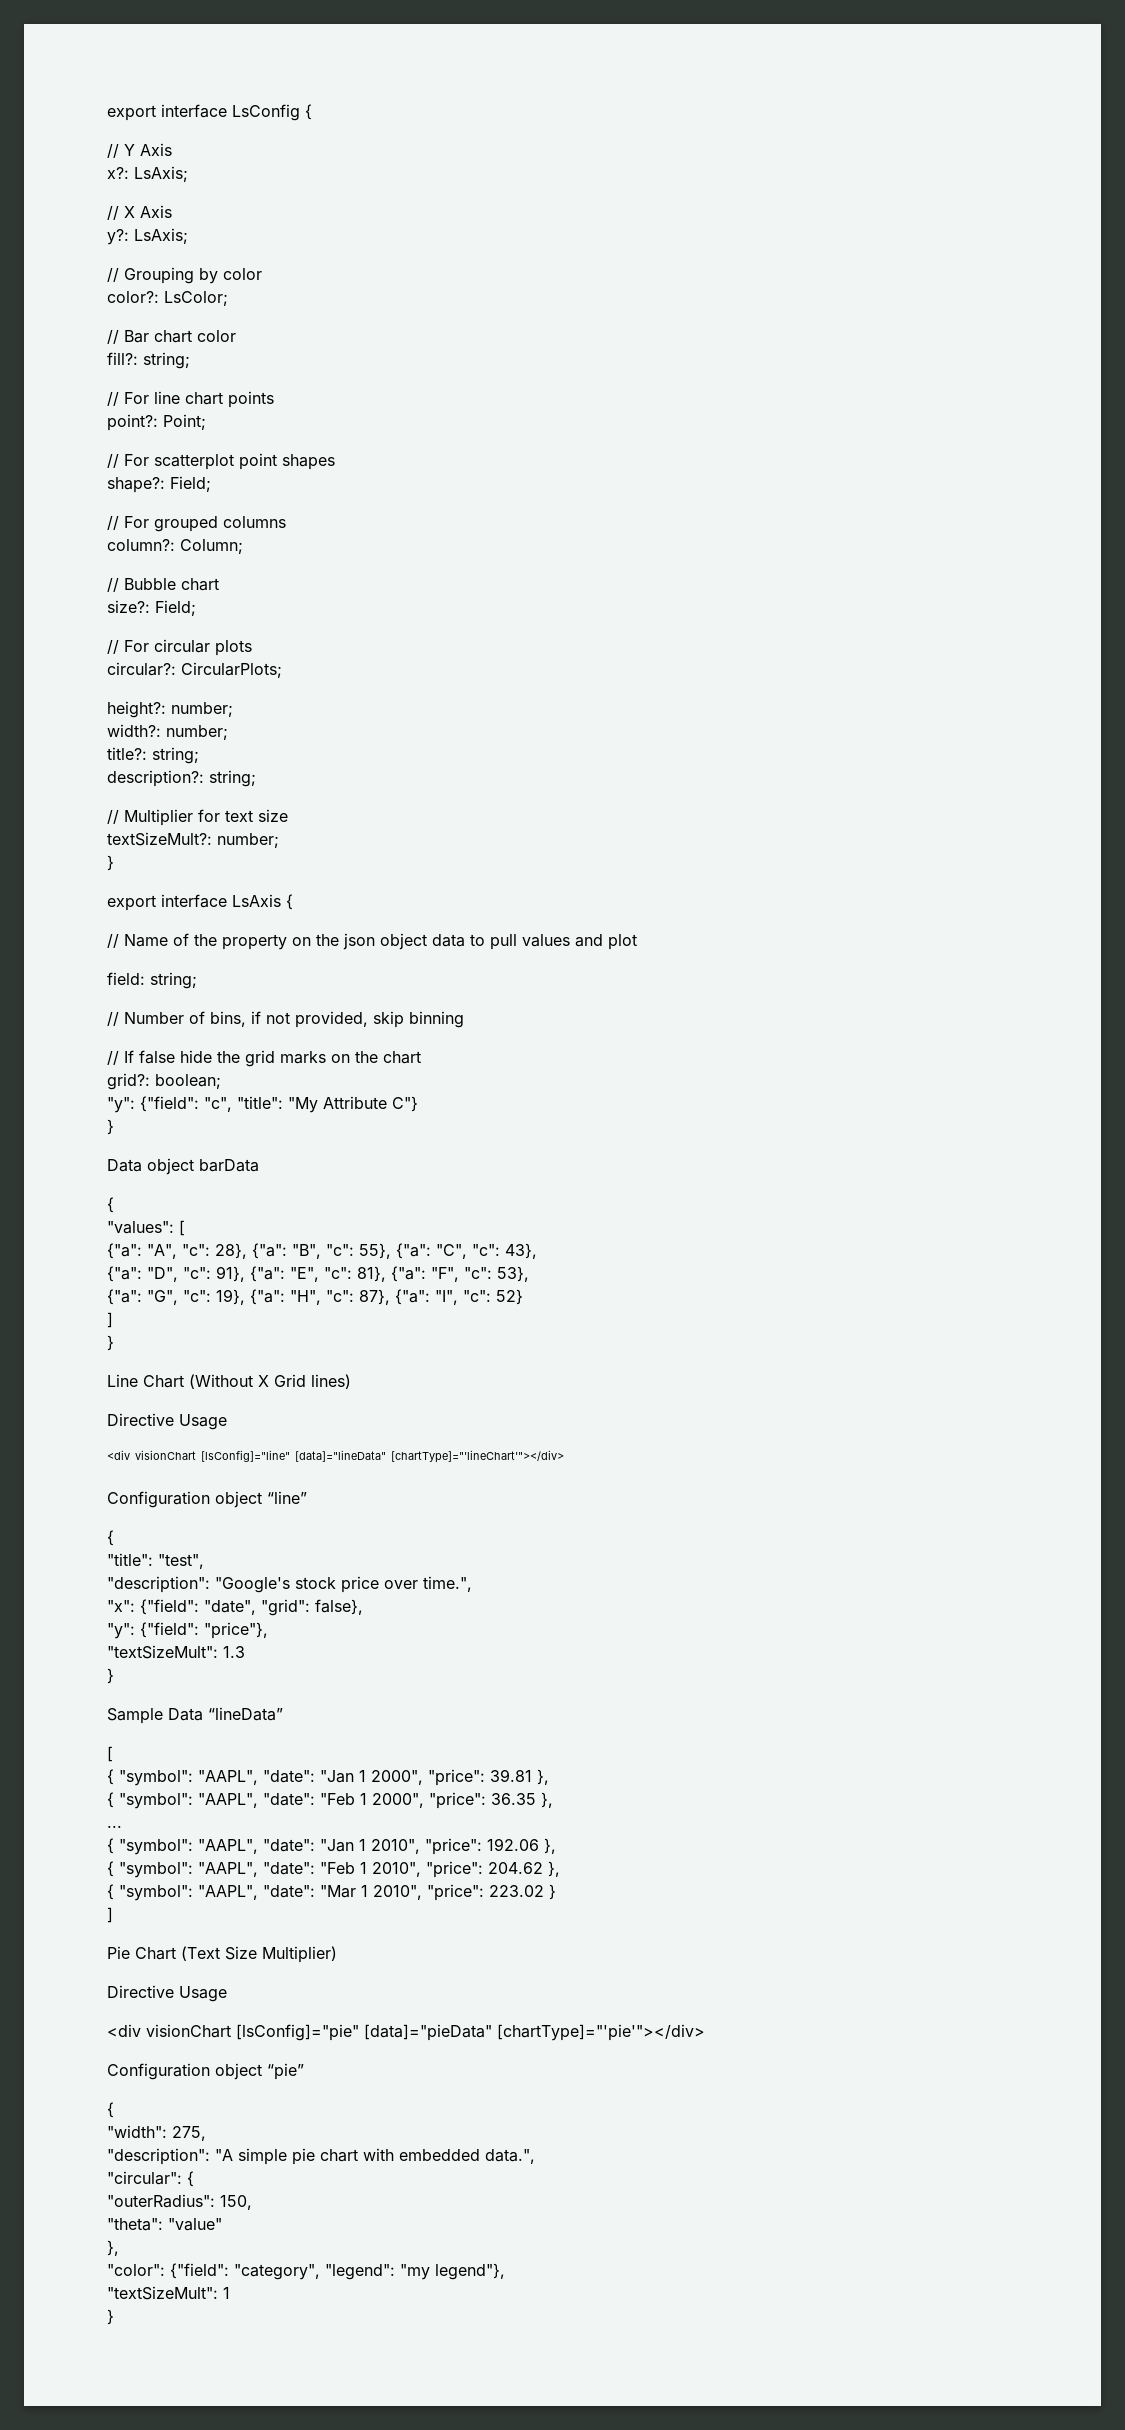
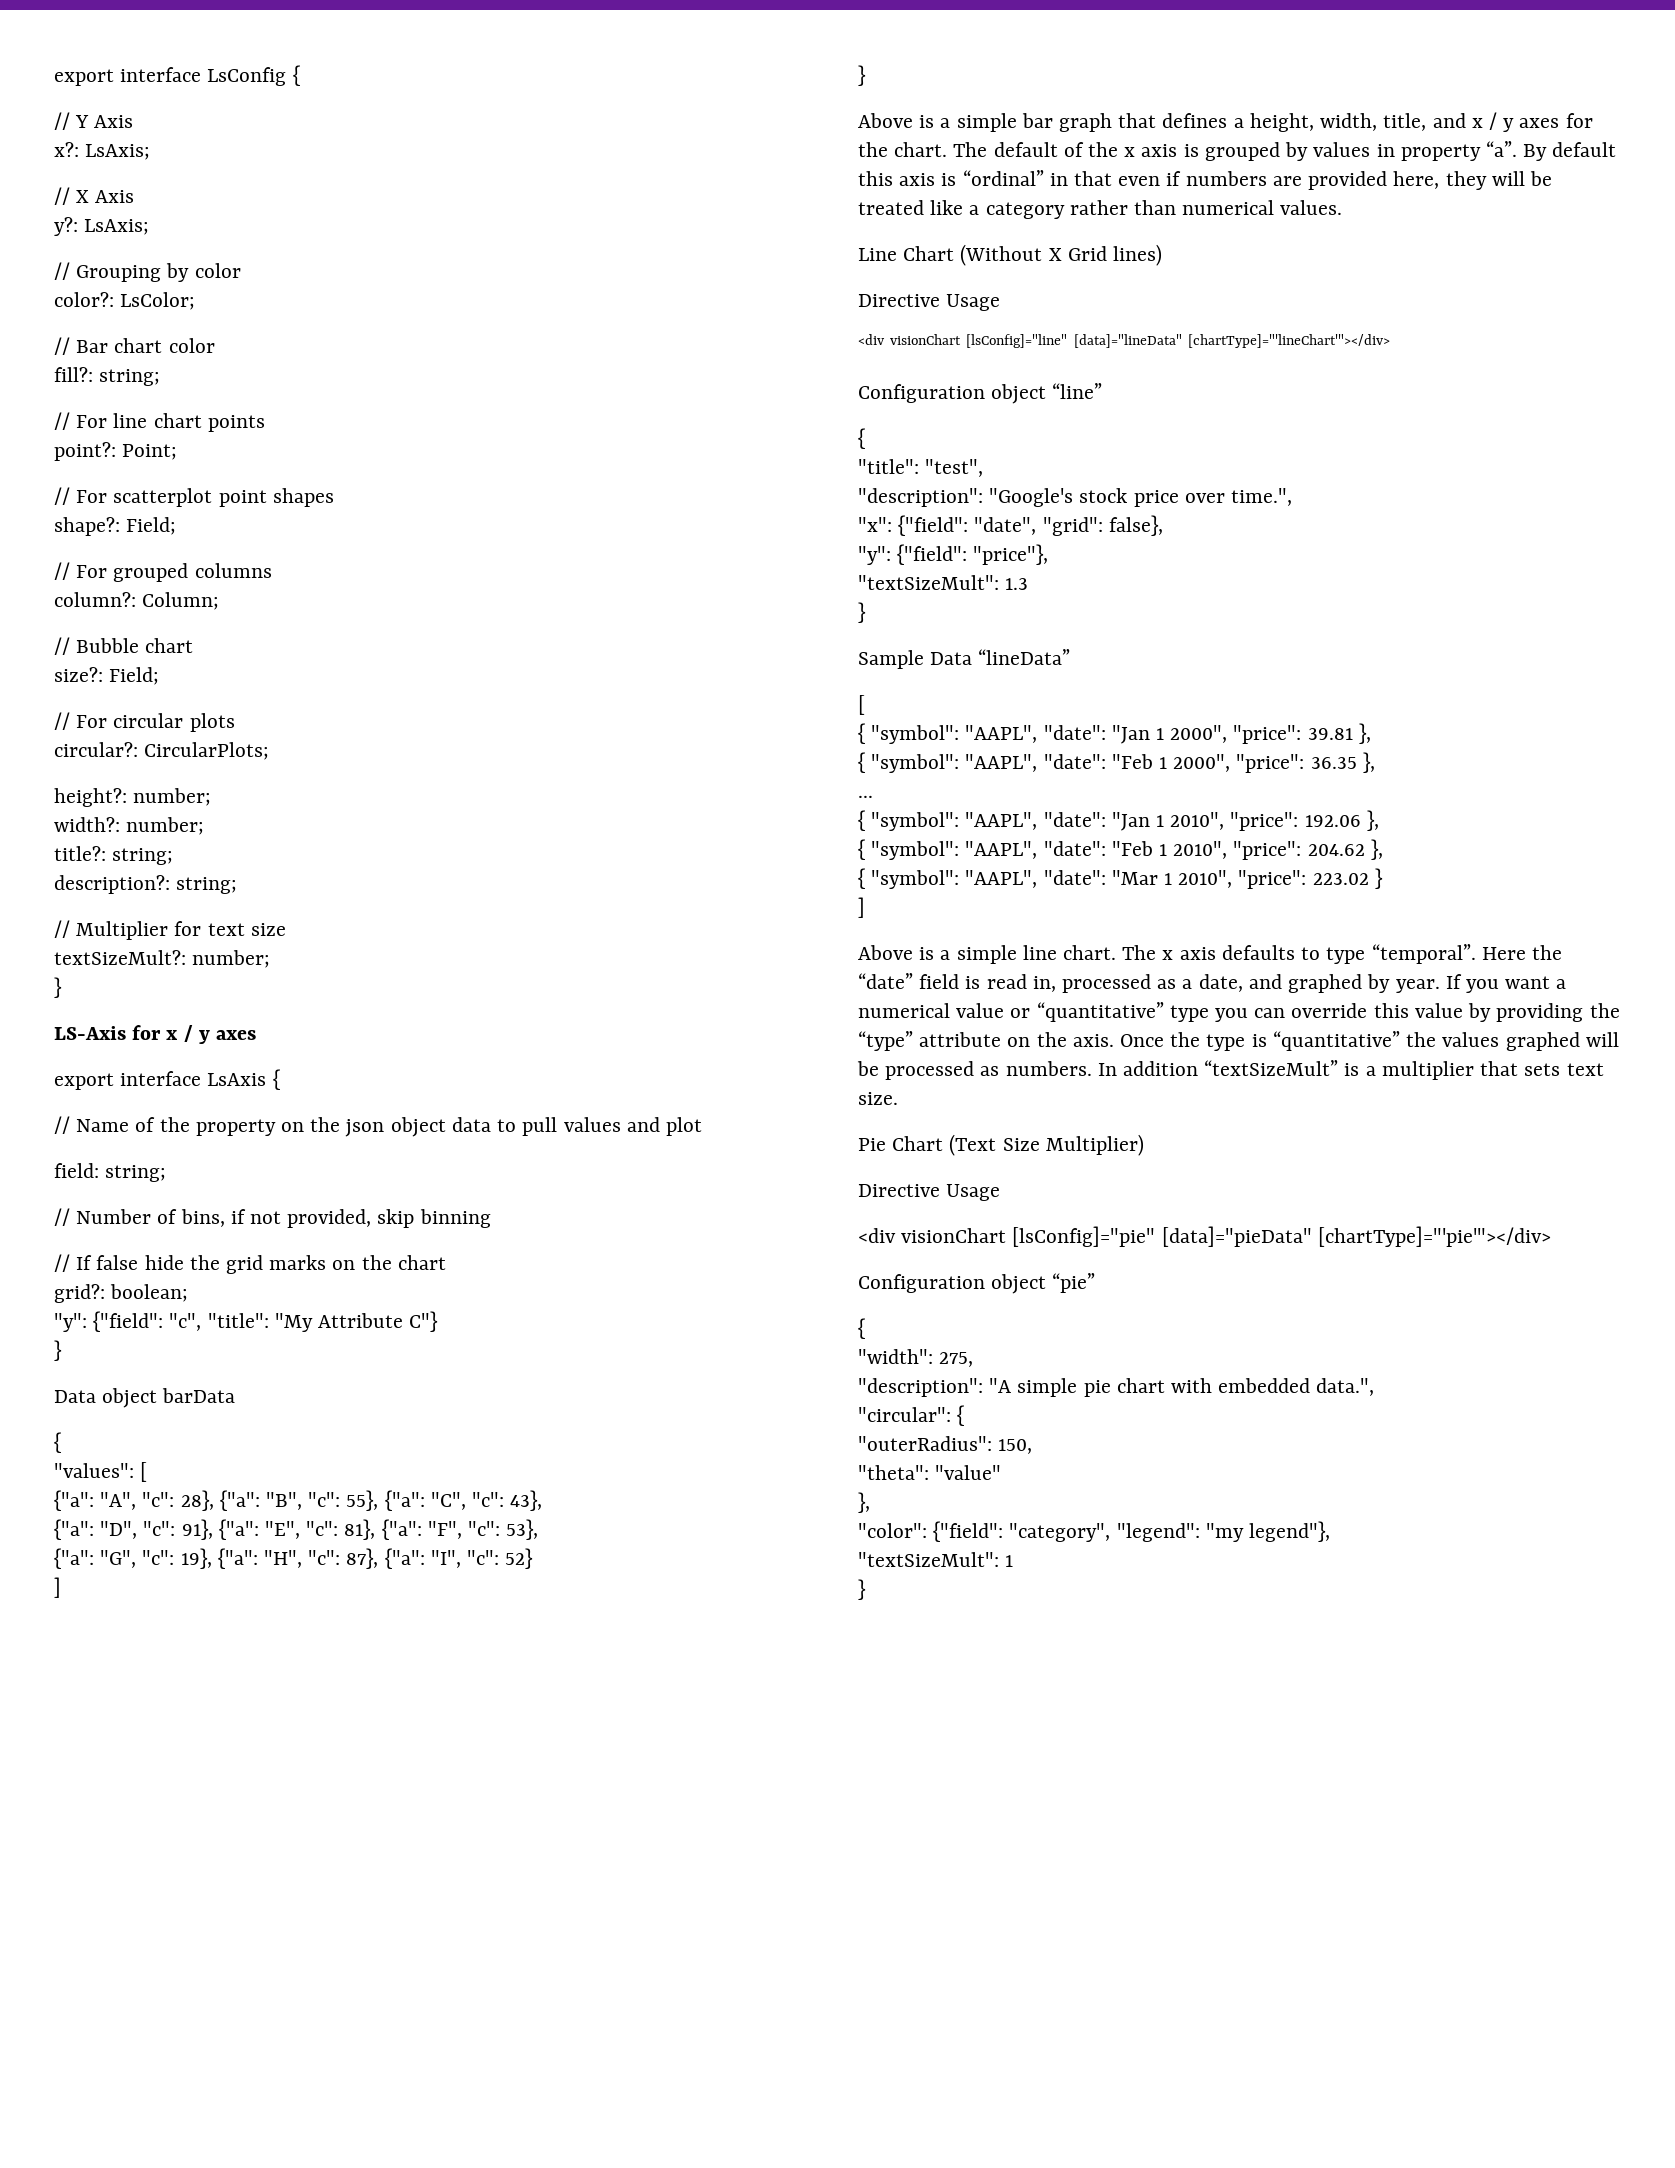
+ LS-Axis for x / y axes
+ Above is a simple bar graph that defines a height, width, title, and x / y axes for the chart. The default of the x axis is grouped by values in property “a”. By default this axis is “ordinal” in that even if numbers are provided here, they will be treated like a category rather than numerical values.
+ Above is a simple line chart. The x axis defaults to type “temporal”. Here the “date” field is read in, processed as a date, and graphed by year. If you want a numerical value or “quantitative” type you can override this value by providing the “type” attribute on the axis. Once the type is “quantitative” the values graphed will be processed as numbers. In addition “textSizeMult” is a multiplier that sets text size.

